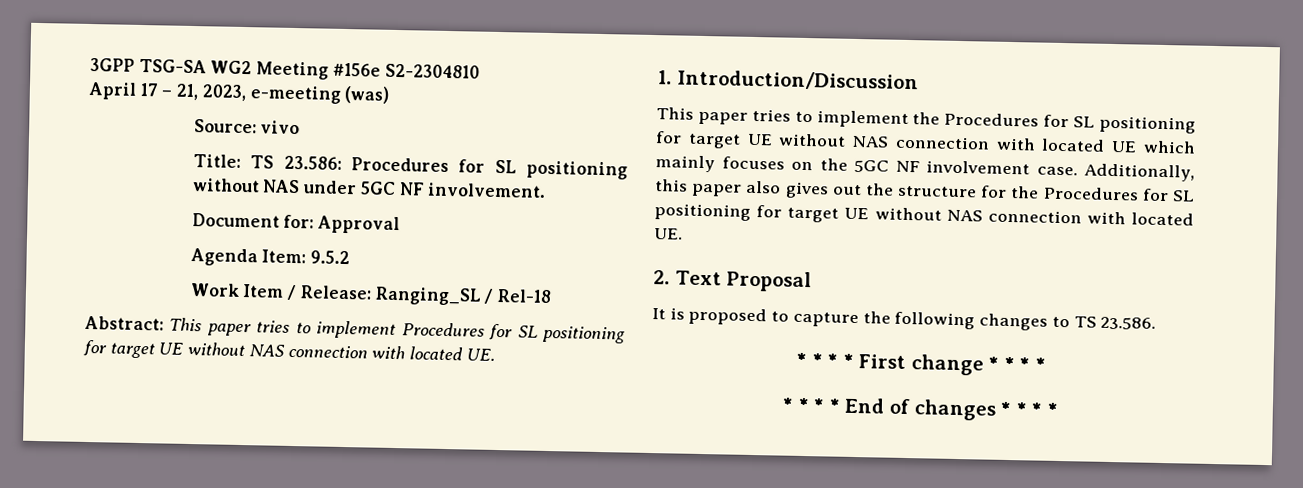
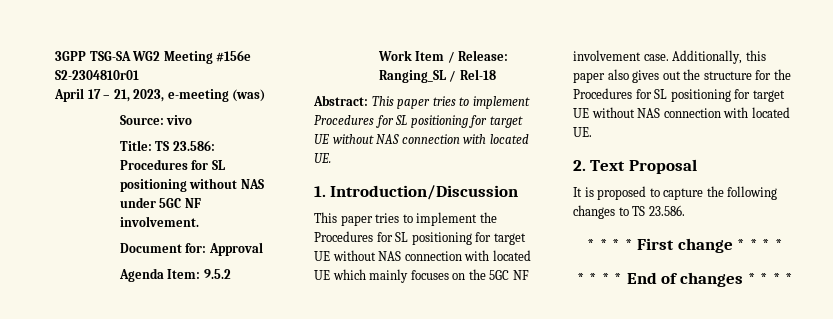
- 3GPP TSG-SA WG2 Meeting #156e S2-2304810
+ 3GPP TSG-SA WG2 Meeting #156e S2-2304810r01

